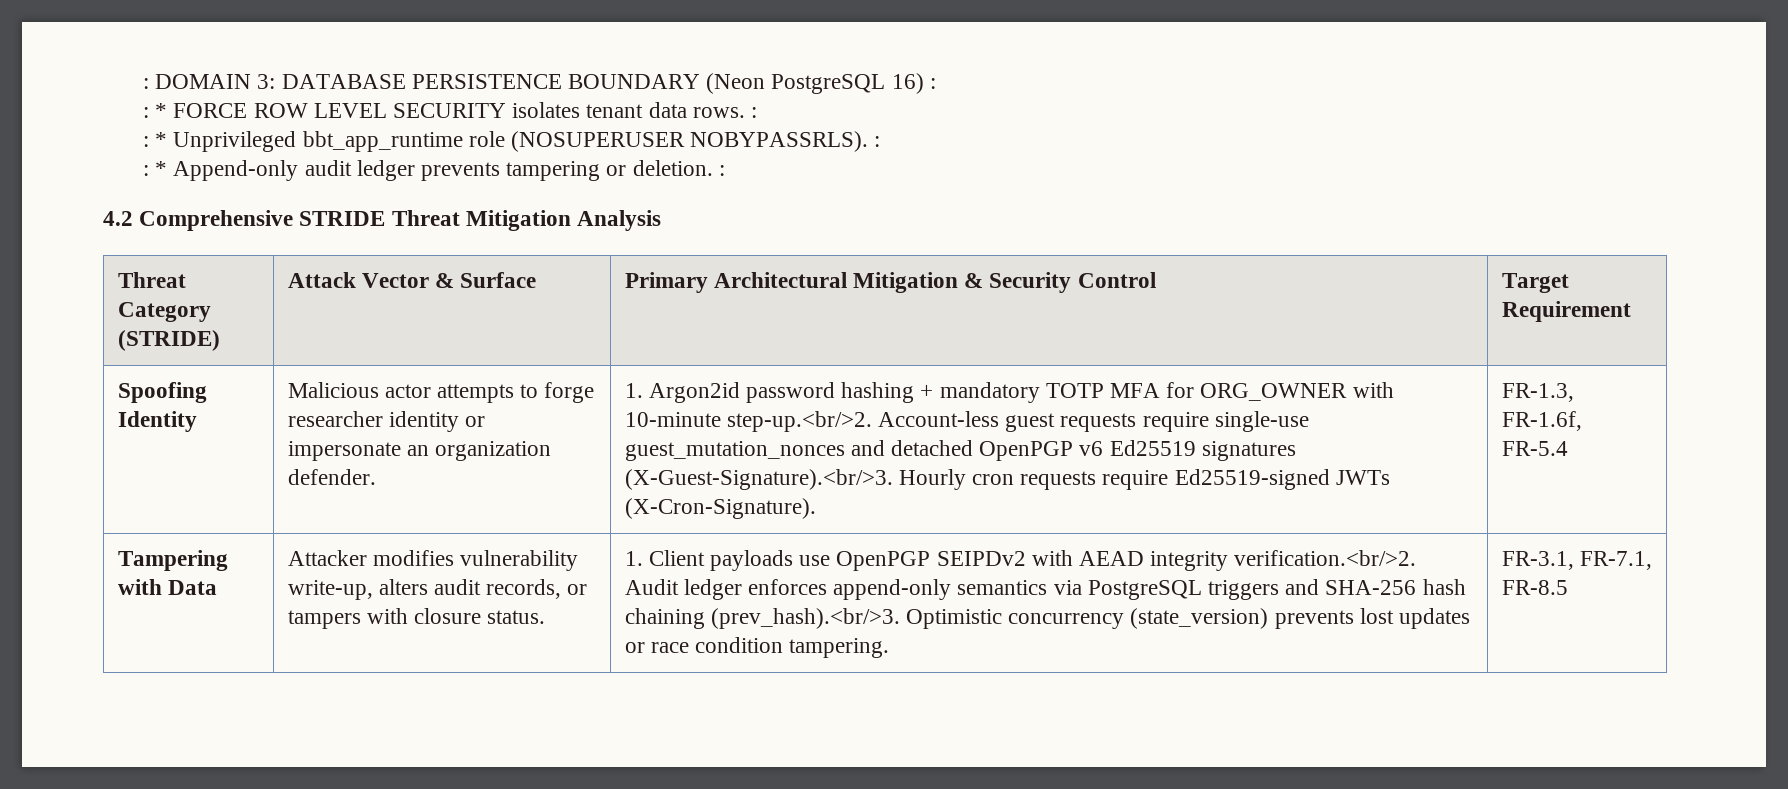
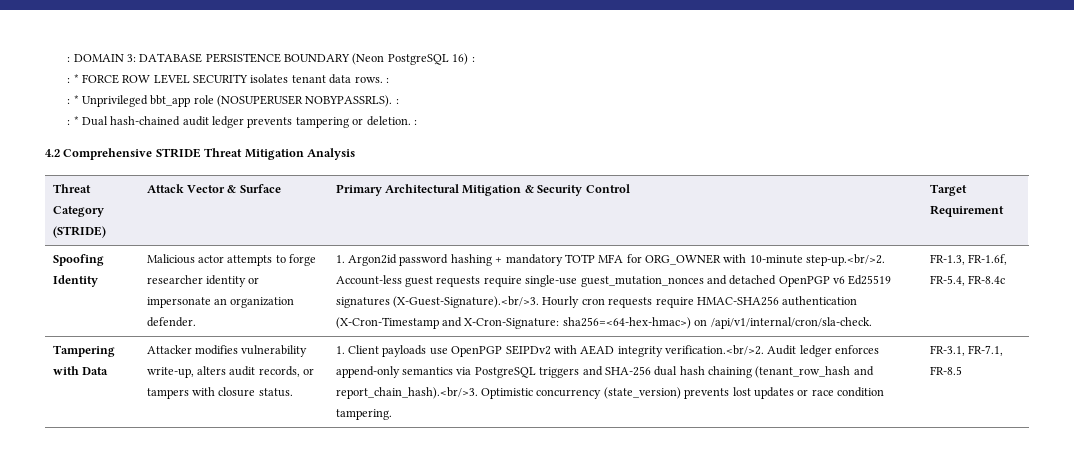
- : * Unprivileged bbt_app_runtime role (NOSUPERUSER NOBYPASSRLS). :
+ : * Unprivileged bbt_app role (NOSUPERUSER NOBYPASSRLS). :
- : * Append-only audit ledger prevents tampering or deletion. :
+ : * Dual hash-chained audit ledger prevents tampering or deletion. :
- 1. Argon2id password hashing + mandatory TOTP MFA for ORG_OWNER with 10-minute step-up.<br/>2. Account-less guest requests require single-use guest_mutation_nonces and detached OpenPGP v6 Ed25519 signatures (X-Guest-Signature).<br/>3. Hourly cron requests require Ed25519-signed JWTs (X-Cron-Signature).
+ 1. Argon2id password hashing + mandatory TOTP MFA for ORG_OWNER with 10-minute step-up.<br/>2. Account-less guest requests require single-use guest_mutation_nonces and detached OpenPGP v6 Ed25519 signatures (X-Guest-Signature).<br/>3. Hourly cron requests require HMAC-SHA256 authentication (X-Cron-Timestamp and X-Cron-Signature: sha256=<64-hex-hmac>) on /api/v1/internal/cron/sla-check.
- FR-1.3, FR-1.6f, FR-5.4
+ FR-1.3, FR-1.6f, FR-5.4, FR-8.4c
- 1. Client payloads use OpenPGP SEIPDv2 with AEAD integrity verification.<br/>2. Audit ledger enforces append-only semantics via PostgreSQL triggers and SHA-256 hash chaining (prev_hash).<br/>3. Optimistic concurrency (state_version) prevents lost updates or race condition tampering.
+ 1. Client payloads use OpenPGP SEIPDv2 with AEAD integrity verification.<br/>2. Audit ledger enforces append-only semantics via PostgreSQL triggers and SHA-256 dual hash chaining (tenant_row_hash and report_chain_hash).<br/>3. Optimistic concurrency (state_version) prevents lost updates or race condition tampering.

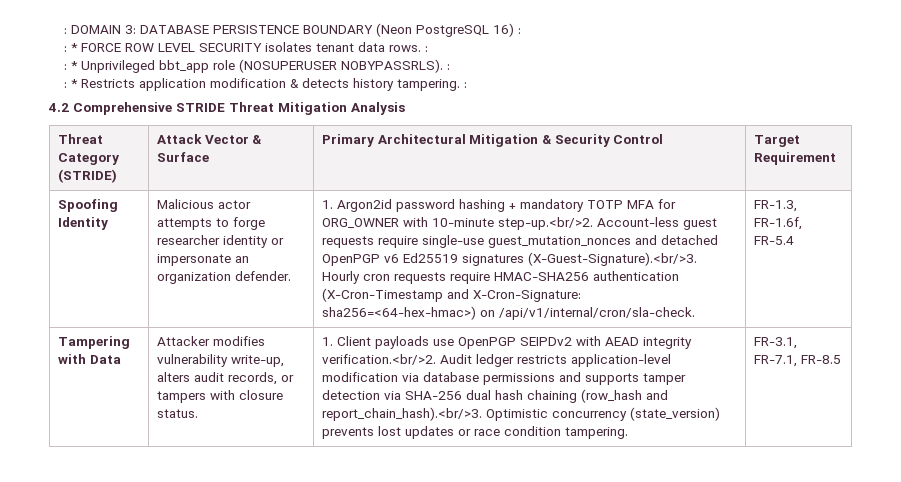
- : * Dual hash-chained audit ledger prevents tampering or deletion. :
+ : * Restricts application modification & detects history tampering. :
- FR-1.3, FR-1.6f, FR-5.4, FR-8.4c
+ FR-1.3, FR-1.6f, FR-5.4
- 1. Client payloads use OpenPGP SEIPDv2 with AEAD integrity verification.<br/>2. Audit ledger enforces append-only semantics via PostgreSQL triggers and SHA-256 dual hash chaining (tenant_row_hash and report_chain_hash).<br/>3. Optimistic concurrency (state_version) prevents lost updates or race condition tampering.
+ 1. Client payloads use OpenPGP SEIPDv2 with AEAD integrity verification.<br/>2. Audit ledger restricts application-level modification via database permissions and supports tamper detection via SHA-256 dual hash chaining (row_hash and report_chain_hash).<br/>3. Optimistic concurrency (state_version) prevents lost updates or race condition tampering.

